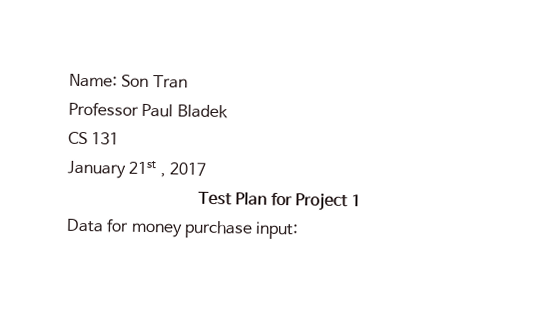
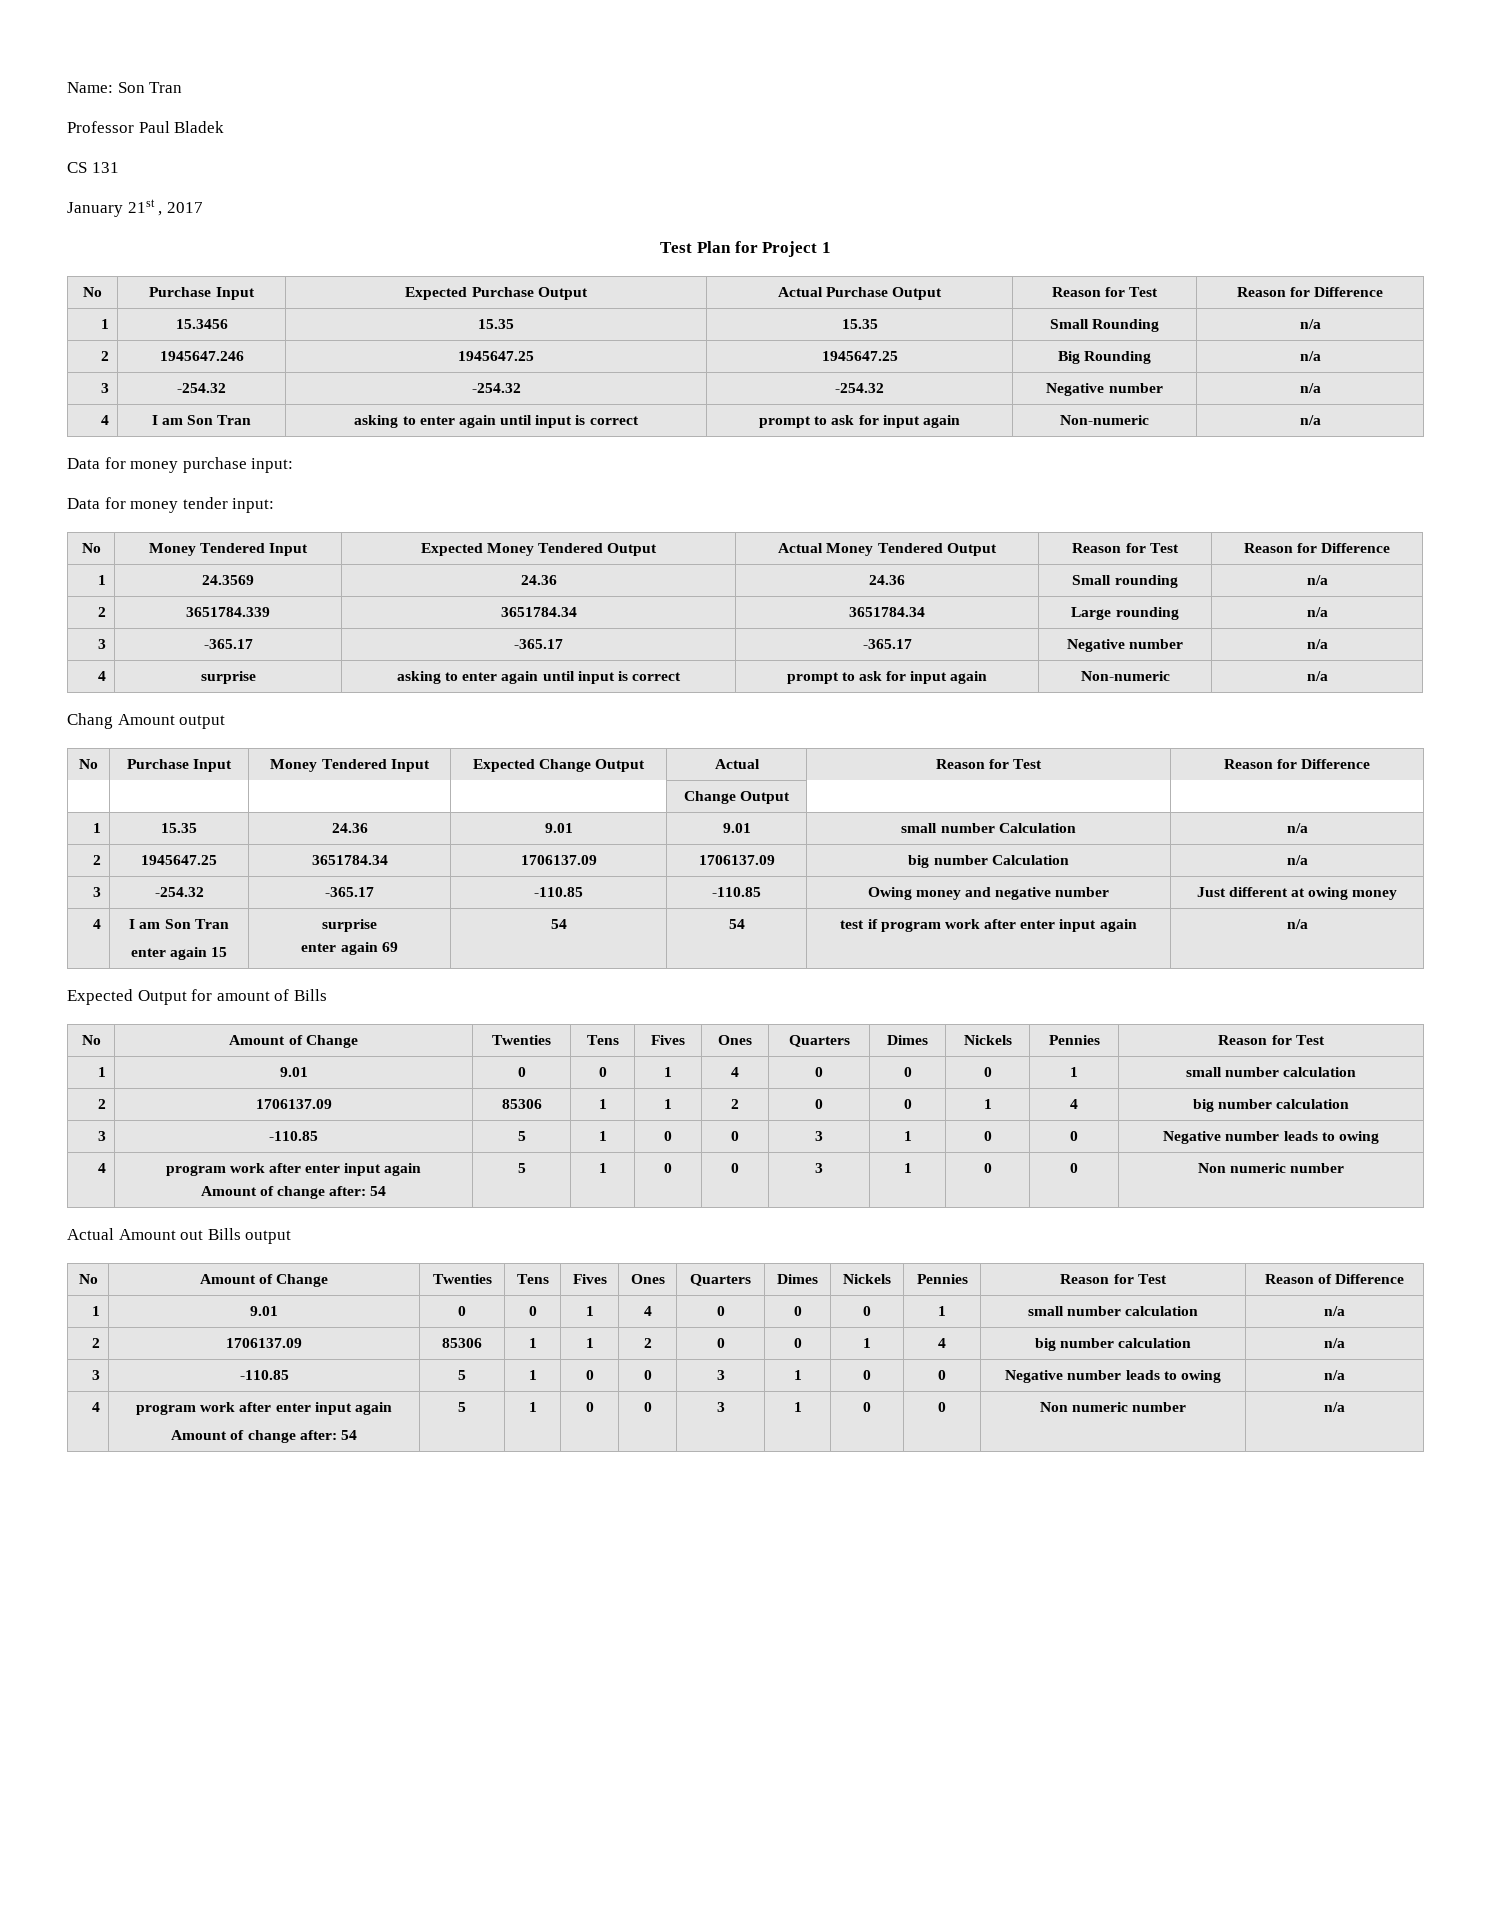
+ No | Purchase Input | Expected Purchase Output | Actual Purchase Output | Reason for Test | Reason for Difference
+ 1 | 15.3456 | 15.35 | 15.35 | Small Rounding | n/a
+ 2 | 1945647.246 | 1945647.25 | 1945647.25 | Big Rounding | n/a
+ 3 | -254.32 | -254.32 | -254.32 | Negative number | n/a
+ 4 | I am Son Tran | asking to enter again until input is correct | prompt to ask for input again | Non-numeric | n/a
+ Data for money tender input:
+ No | Money Tendered Input | Expected Money Tendered Output | Actual Money Tendered Output | Reason for Test | Reason for Difference
+ 1 | 24.3569 | 24.36 | 24.36 | Small rounding | n/a
+ 2 | 3651784.339 | 3651784.34 | 3651784.34 | Large rounding | n/a
+ 3 | -365.17 | -365.17 | -365.17 | Negative number | n/a
+ 4 | surprise | asking to enter again until input is correct | prompt to ask for input again | Non-numeric | n/a
+ Chang Amount output
+ No | Purchase Input | Money Tendered Input | Expected Change Output | Actual | Reason for Test | Reason for Difference
+ | | | | Change Output | |
+ 1 | 15.35 | 24.36 | 9.01 | 9.01 | small number Calculation | n/a
+ 2 | 1945647.25 | 3651784.34 | 1706137.09 | 1706137.09 | big number Calculation | n/a
+ 3 | -254.32 | -365.17 | -110.85 | -110.85 | Owing money and negative number | Just different at owing money
+ 4 | I am Son Tran
+ enter again 15 | surprise
+ enter again 69 | 54 | 54 | test if program work after enter input again | n/a
+ Expected Output for amount of Bills
+ No | Amount of Change | Twenties | Tens | Fives | Ones | Quarters | Dimes | Nickels | Pennies | Reason for Test
+ 1 | 9.01 | 0 | 0 | 1 | 4 | 0 | 0 | 0 | 1 | small number calculation
+ 2 | 1706137.09 | 85306 | 1 | 1 | 2 | 0 | 0 | 1 | 4 | big number calculation
+ 3 | -110.85 | 5 | 1 | 0 | 0 | 3 | 1 | 0 | 0 | Negative number leads to owing
+ 4 | program work after enter input again
+ Amount of change after: 54 | 5 | 1 | 0 | 0 | 3 | 1 | 0 | 0 | Non numeric number
+ Actual Amount out Bills output
+ No | Amount of Change | Twenties | Tens | Fives | Ones | Quarters | Dimes | Nickels | Pennies | Reason for Test | Reason of Difference
+ 1 | 9.01 | 0 | 0 | 1 | 4 | 0 | 0 | 0 | 1 | small number calculation | n/a
+ 2 | 1706137.09 | 85306 | 1 | 1 | 2 | 0 | 0 | 1 | 4 | big number calculation | n/a
+ 3 | -110.85 | 5 | 1 | 0 | 0 | 3 | 1 | 0 | 0 | Negative number leads to owing | n/a
+ 4 | program work after enter input again
+ Amount of change after: 54 | 5 | 1 | 0 | 0 | 3 | 1 | 0 | 0 | Non numeric number | n/a

